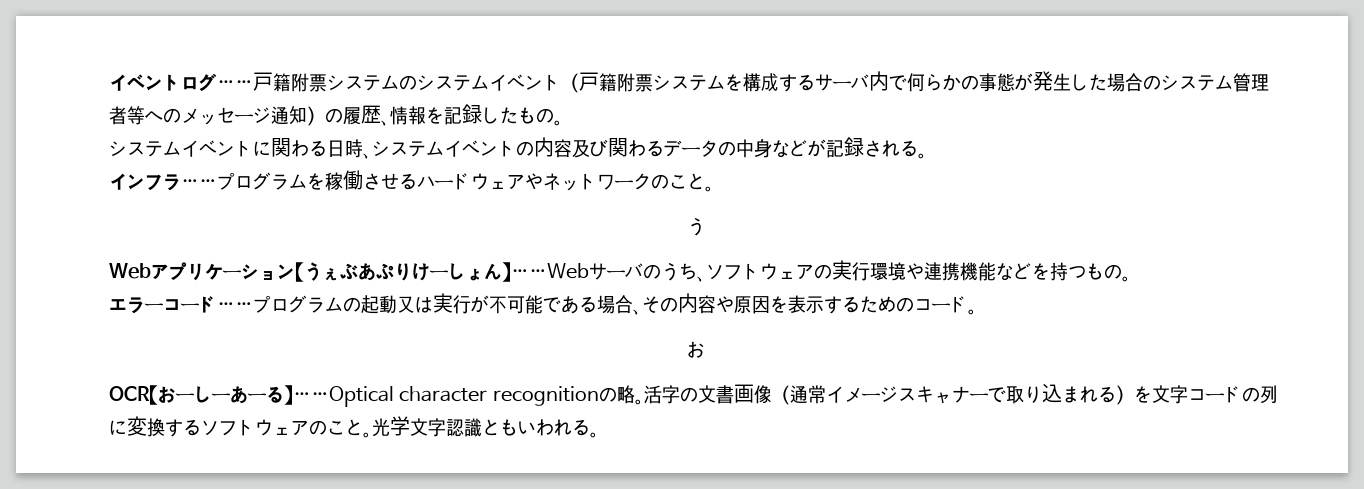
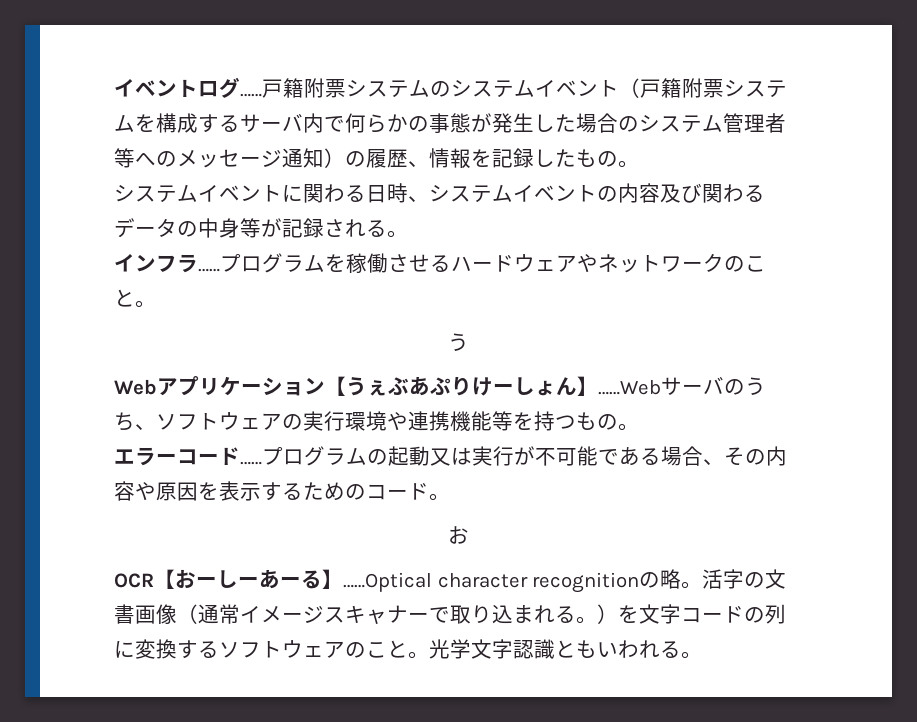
- システムイベントに関わる日時、システムイベントの内容及び関わるデータの中身などが記録される。
+ システムイベントに関わる日時、システムイベントの内容及び関わるデータの中身等が記録される。
- Webアプリケーション【うぇぶあぷりけーしょん】……Webサーバのうち、ソフトウェアの実行環境や連携機能などを持つもの。
+ Webアプリケーション【うぇぶあぷりけーしょん】……Webサーバのうち、ソフトウェアの実行環境や連携機能等を持つもの。
- 活字の文書画像（通常イメージスキャナーで取り込まれる）を文字コードの列に変換するソフトウェアのこと。
+ 活字の文書画像（通常イメージスキャナーで取り込まれる。）を文字コードの列に変換するソフトウェアのこと。

